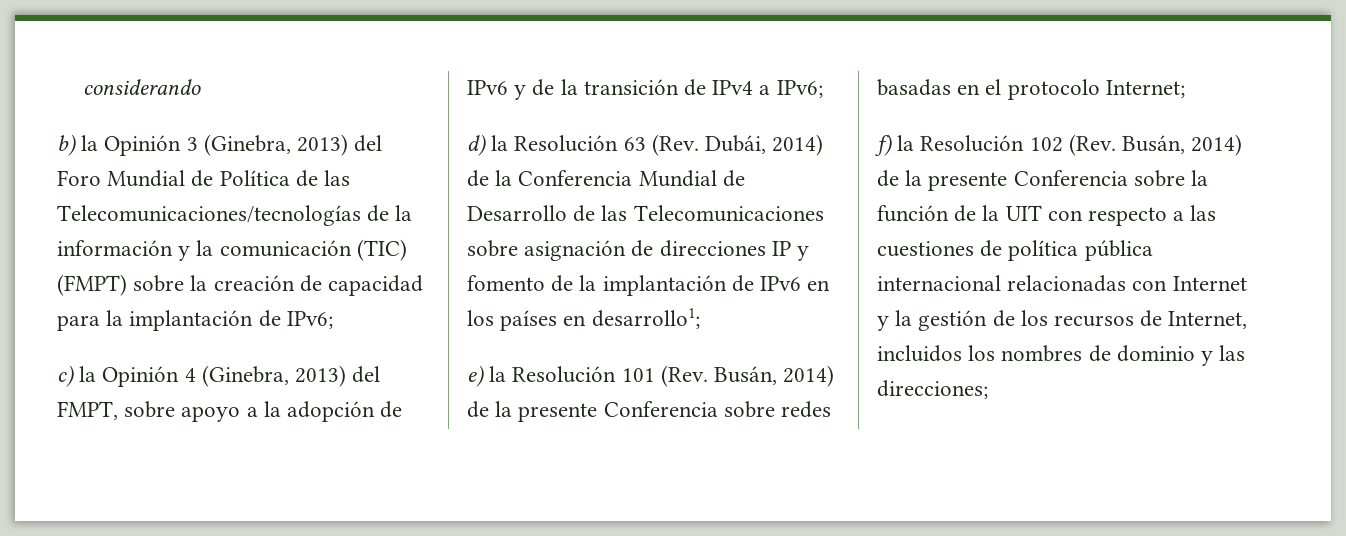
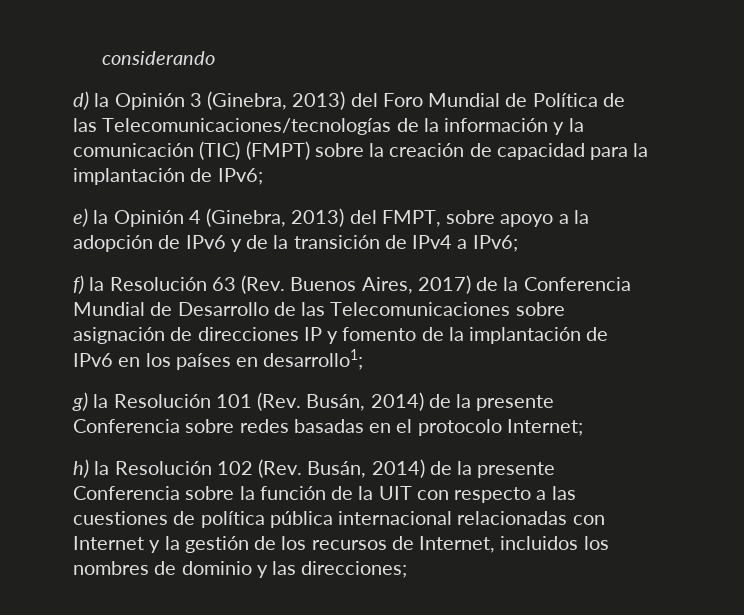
- b) la Opinión 3 (Ginebra, 2013) del Foro Mundial de Política de las Telecomunicaciones/tecnologías de la información y la comunicación (TIC) (FMPT) sobre la creación de capacidad para la implantación de IPv6;
+ d) la Opinión 3 (Ginebra, 2013) del Foro Mundial de Política de las Telecomunicaciones/tecnologías de la información y la comunicación (TIC) (FMPT) sobre la creación de capacidad para la implantación de IPv6;
- c) la Opinión 4 (Ginebra, 2013) del FMPT, sobre apoyo a la adopción de IPv6 y de la transición de IPv4 a IPv6;
+ e) la Opinión 4 (Ginebra, 2013) del FMPT, sobre apoyo a la adopción de IPv6 y de la transición de IPv4 a IPv6;
- d) la Resolución 63 (Rev. Dubái, 2014) de la Conferencia Mundial de Desarrollo de las Telecomunicaciones sobre asignación de direcciones IP y fomento de la implantación de IPv6 en los países en desarrollo1;
+ f) la Resolución 63 (Rev. Buenos Aires, 2017) de la Conferencia Mundial de Desarrollo de las Telecomunicaciones sobre asignación de direcciones IP y fomento de la implantación de IPv6 en los países en desarrollo1;
- e) la Resolución 101 (Rev. Busán, 2014) de la presente Conferencia sobre redes basadas en el protocolo Internet;
+ g) la Resolución 101 (Rev. Busán, 2014) de la presente Conferencia sobre redes basadas en el protocolo Internet;
- f) la Resolución 102 (Rev. Busán, 2014) de la presente Conferencia sobre la función de la UIT con respecto a las cuestiones de política pública internacional relacionadas con Internet y la gestión de los recursos de Internet, incluidos los nombres de dominio y las direcciones;
+ h) la Resolución 102 (Rev. Busán, 2014) de la presente Conferencia sobre la función de la UIT con respecto a las cuestiones de política pública internacional relacionadas con Internet y la gestión de los recursos de Internet, incluidos los nombres de dominio y las direcciones;

